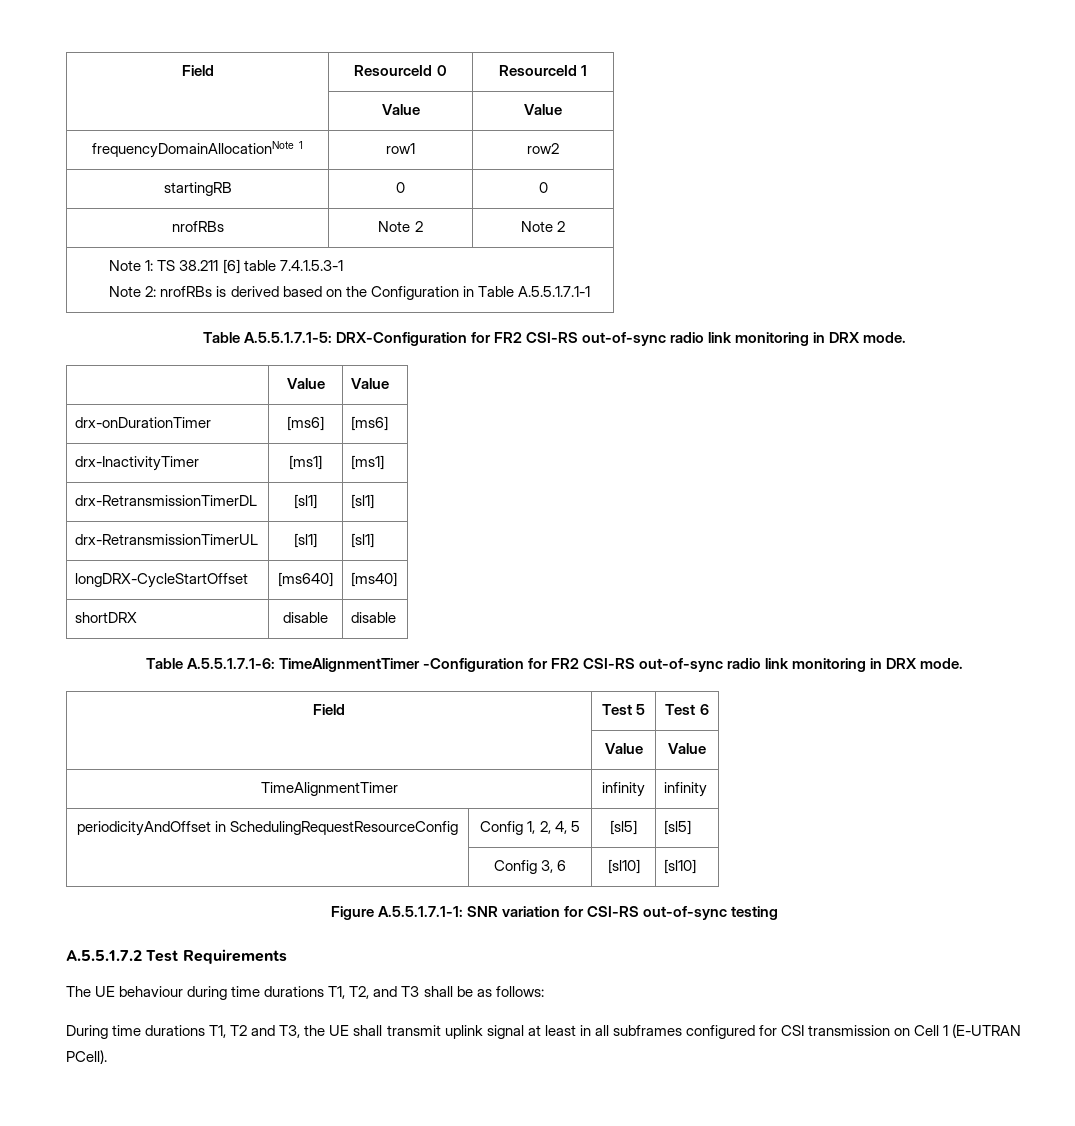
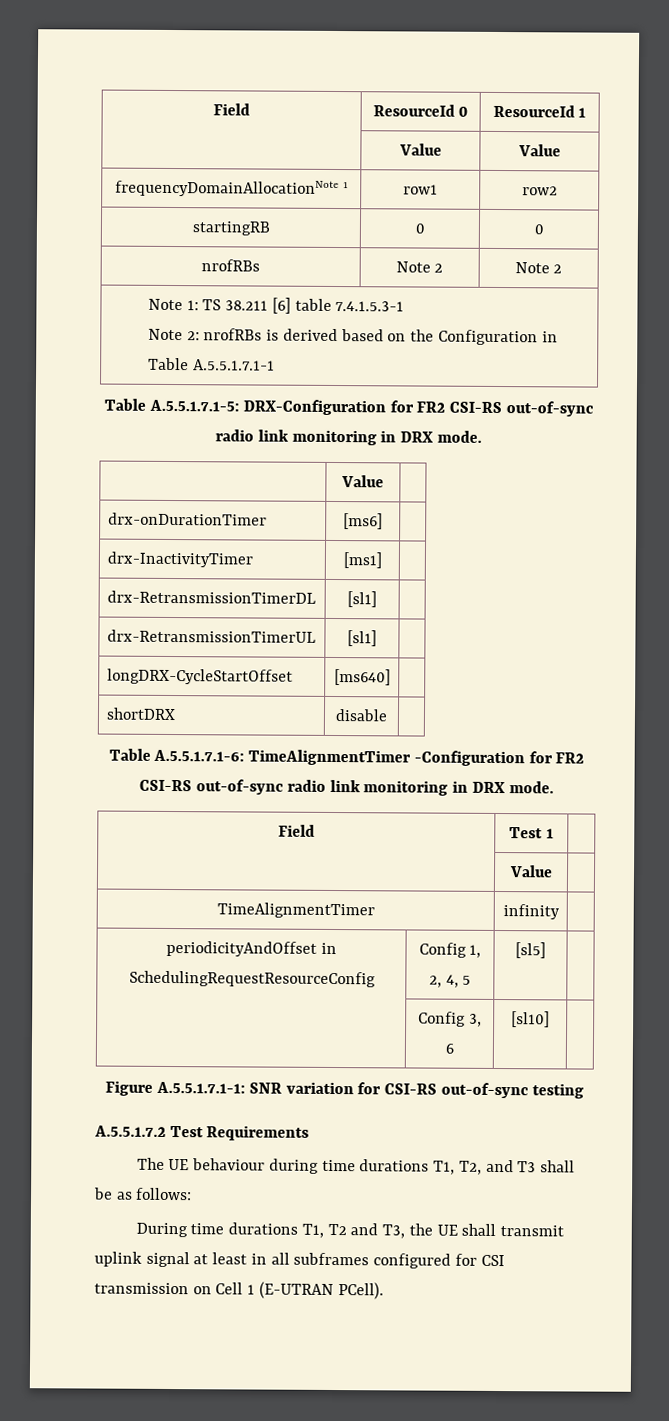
  Table A.5.5.1.7.1-5: DRX-Configuration for FR2 CSI-RS out-of-sync radio link monitoring in DRX mode.
- | Value | Value
+ | Value |
- drx-onDurationTimer | [ms6] | [ms6]
+ drx-onDurationTimer | [ms6] |
- drx-InactivityTimer | [ms1] | [ms1]
+ drx-InactivityTimer | [ms1] |
- drx-RetransmissionTimerDL | [sl1] | [sl1]
+ drx-RetransmissionTimerDL | [sl1] |
- drx-RetransmissionTimerUL | [sl1] | [sl1]
+ drx-RetransmissionTimerUL | [sl1] |
- longDRX-CycleStartOffset | [ms640] | [ms40]
+ longDRX-CycleStartOffset | [ms640] |
- shortDRX | disable | disable
+ shortDRX | disable |
- Field | Test 5 | Test 6
- | Value | Value
+ Field | Test 1 |
+ | Value |
- TimeAlignmentTimer | infinity | infinity
+ TimeAlignmentTimer | infinity |
- periodicityAndOffset in SchedulingRequestResourceConfig | Config 1, 2, 4, 5 | [sl5] | [sl5]
+ periodicityAndOffset in SchedulingRequestResourceConfig | Config 1, 2, 4, 5 | [sl5] |
- | Config 3, 6 | [sl10] | [sl10]
+ | Config 3, 6 | [sl10] |

